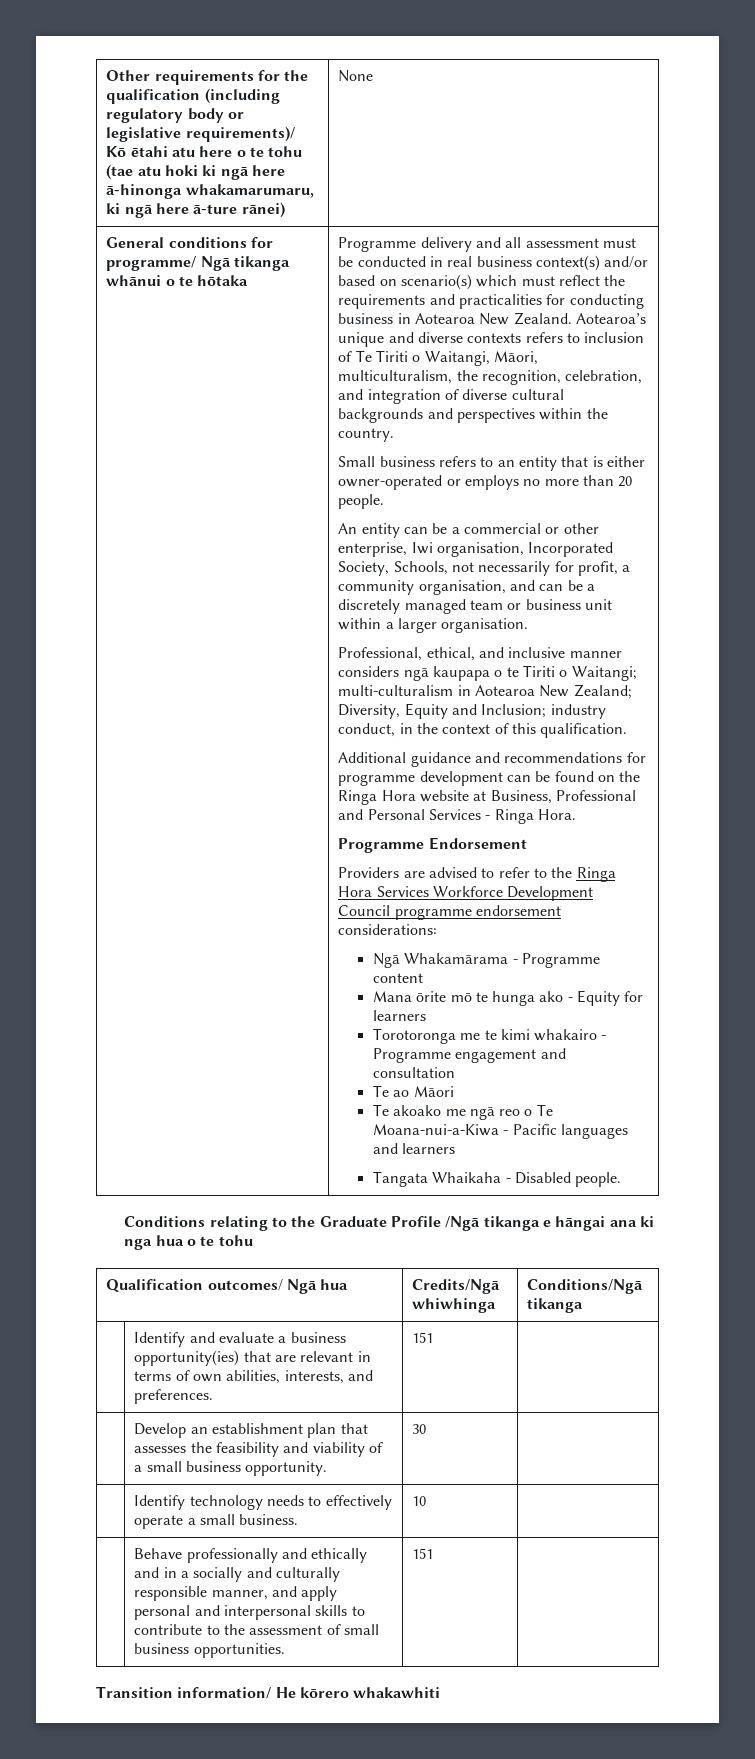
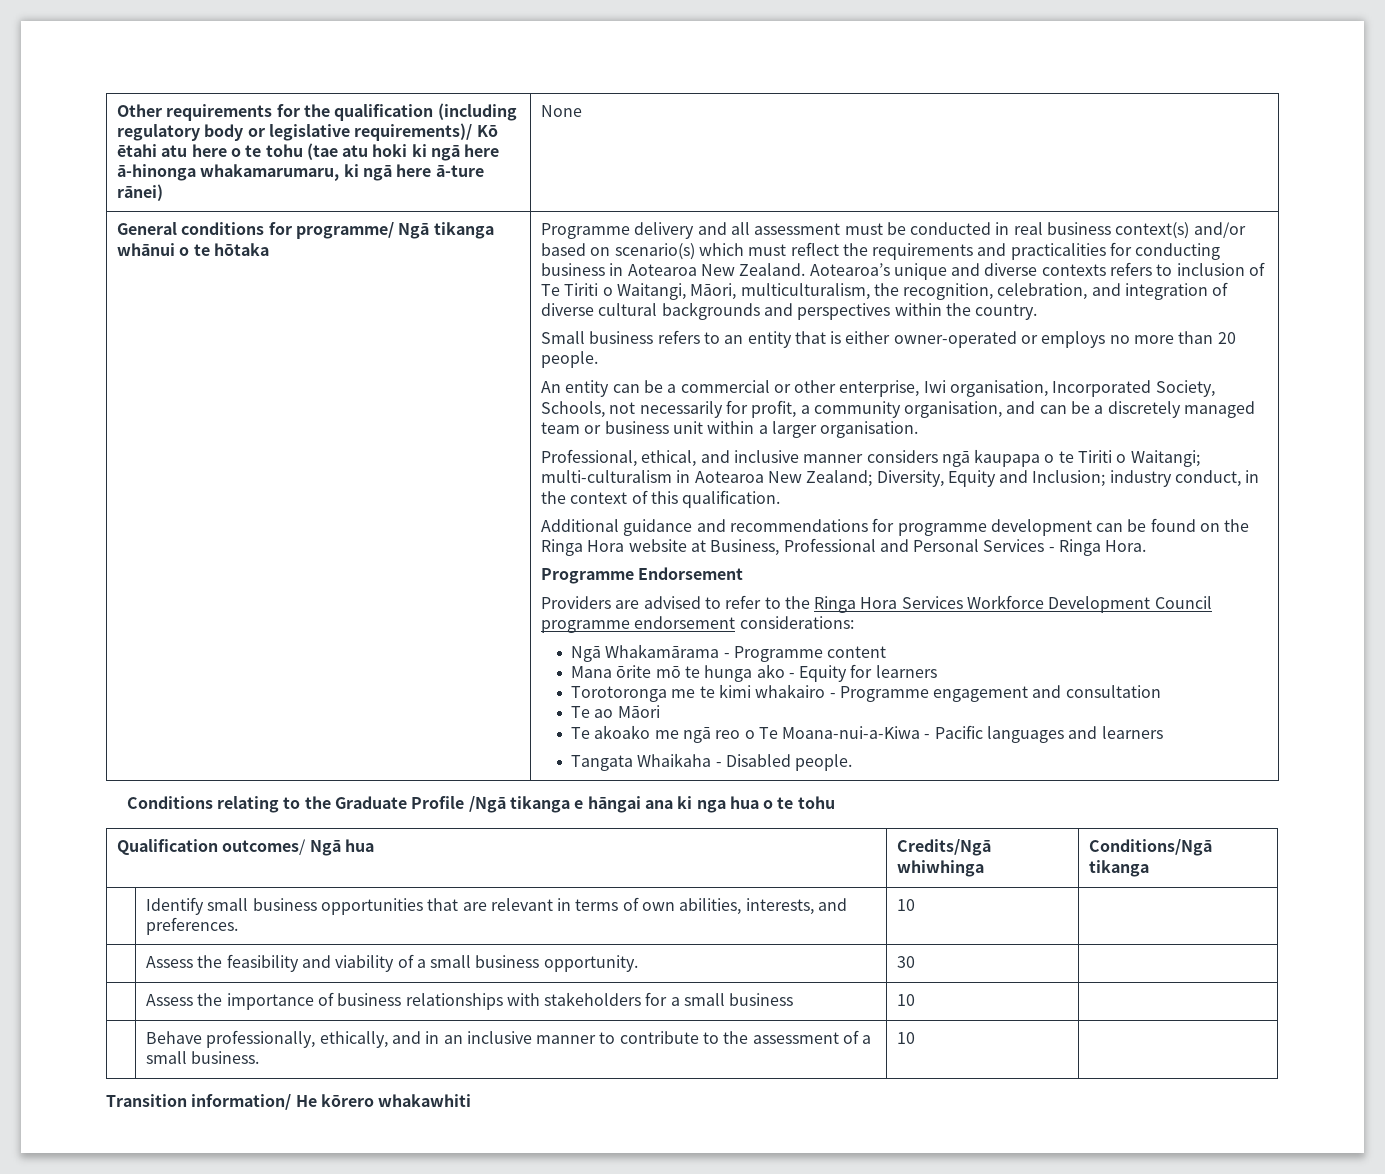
- | Identify and evaluate a business opportunity(ies) that are relevant in terms of own abilities, interests, and preferences. | 151 |
- | Develop an establishment plan that assesses the feasibility and viability of a small business opportunity. | 30 |
+ | Identify small business opportunities that are relevant in terms of own abilities, interests, and preferences. | 10 |
+ | Assess the feasibility and viability of a small business opportunity. | 30 |
- | Identify technology needs to effectively operate a small business. | 10 |
+ | Assess the importance of business relationships with stakeholders for a small business | 10 |
- | Behave professionally and ethically and in a socially and culturally responsible manner, and apply personal and interpersonal skills to contribute to the assessment of small business opportunities. | 151 |
+ | Behave professionally, ethically, and in an inclusive manner to contribute to the assessment of a small business. | 10 |

